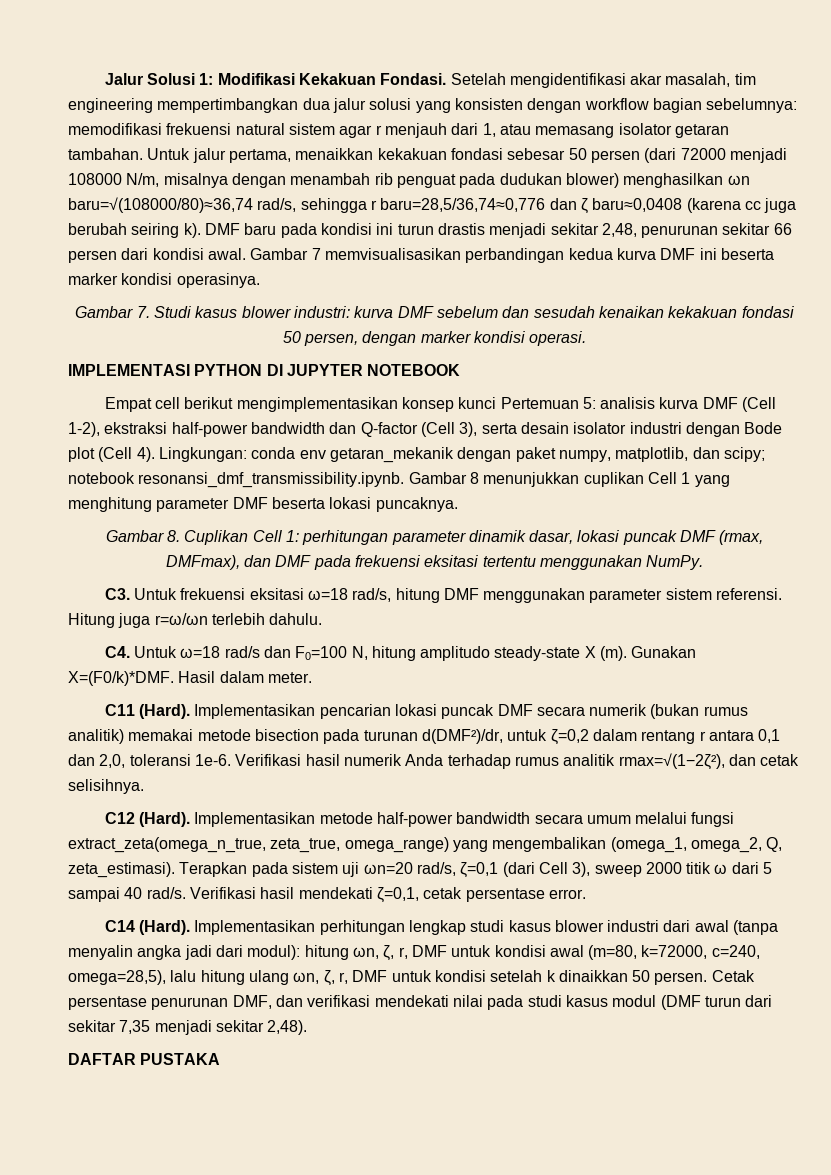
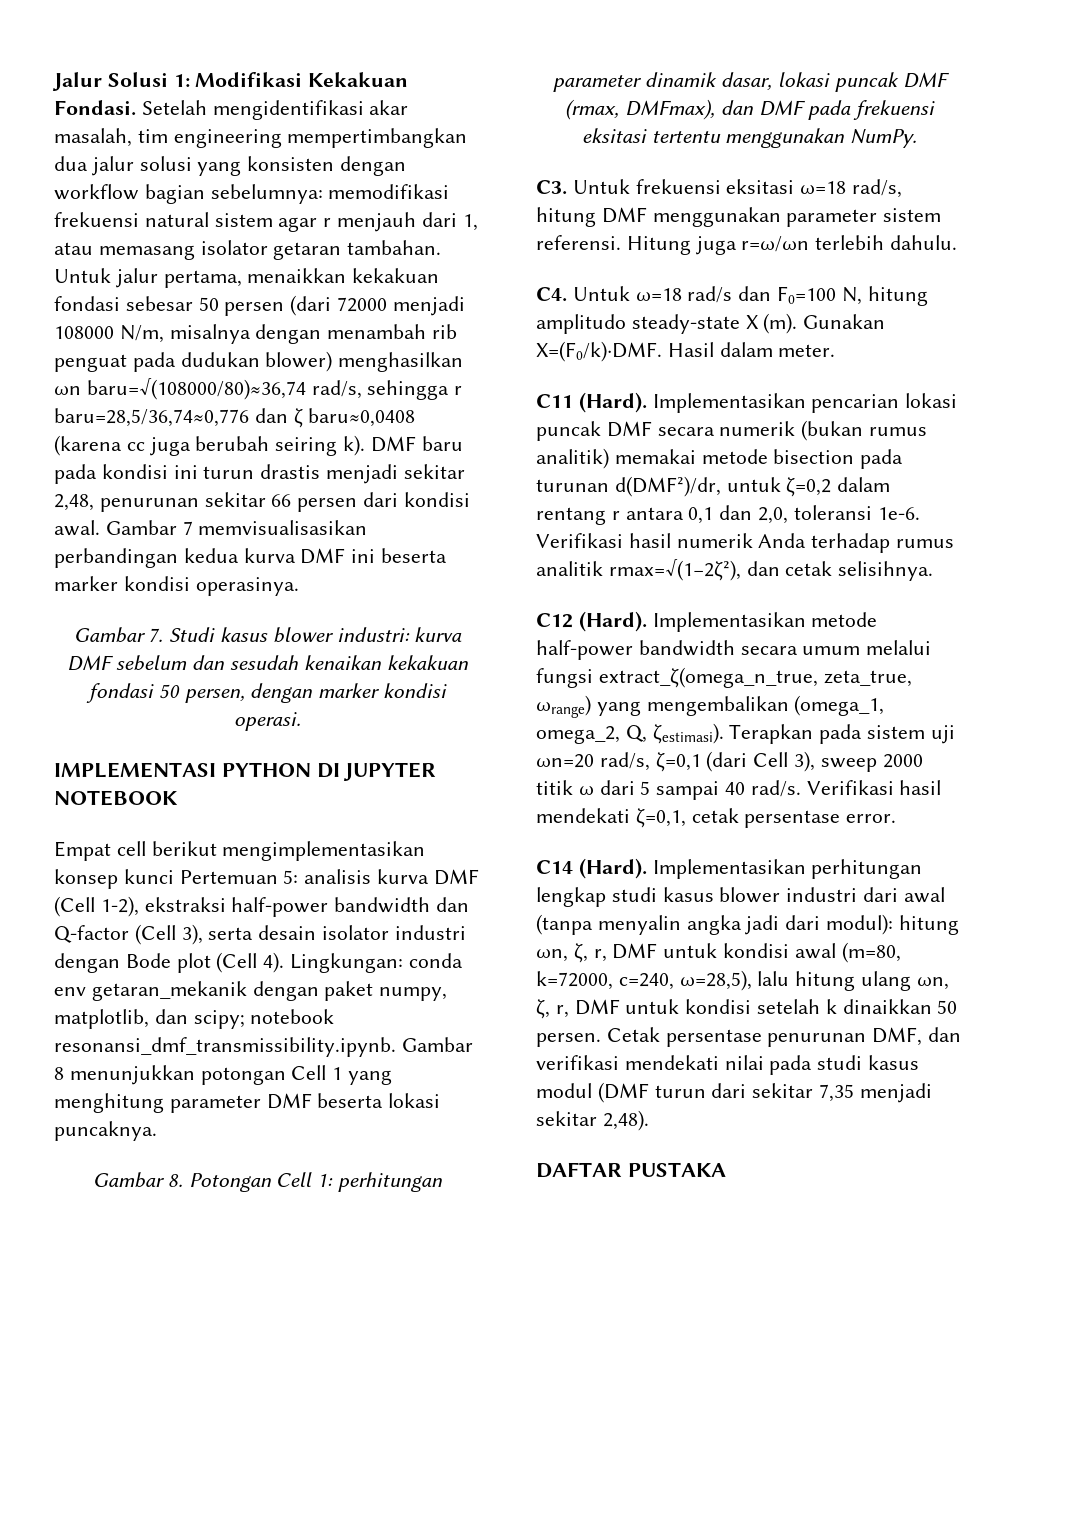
- Lingkungan: conda env getaran_mekanik dengan paket numpy, matplotlib, dan scipy; notebook resonansi_dmf_transmissibility.ipynb. Gambar 8 menunjukkan cuplikan Cell 1 yang menghitung parameter DMF beserta lokasi puncaknya.
+ Lingkungan: conda env getaran_mekanik dengan paket numpy, matplotlib, dan scipy; notebook resonansi_dmf_transmissibility.ipynb. Gambar 8 menunjukkan potongan Cell 1 yang menghitung parameter DMF beserta lokasi puncaknya.
- Gambar 8. Cuplikan Cell 1: perhitungan parameter dinamik dasar, lokasi puncak DMF (rmax, DMFmax), dan DMF pada frekuensi eksitasi tertentu menggunakan NumPy.
+ Gambar 8. Potongan Cell 1: perhitungan parameter dinamik dasar, lokasi puncak DMF (rmax, DMFmax), dan DMF pada frekuensi eksitasi tertentu menggunakan NumPy.
- Gunakan X=(F0/k)*DMF.
+ Gunakan X=(F0/k)·DMF.
- Implementasikan metode half-power bandwidth secara umum melalui fungsi extract_zeta(omega_n_true, zeta_true, omega_range) yang mengembalikan (omega_1, omega_2, Q, zeta_estimasi).
+ Implementasikan metode half-power bandwidth secara umum melalui fungsi extract_ζ(omega_n_true, zeta_true, ωrange) yang mengembalikan (omega_1, omega_2, Q, ζestimasi).
- Implementasikan perhitungan lengkap studi kasus blower industri dari awal (tanpa menyalin angka jadi dari modul): hitung ωn, ζ, r, DMF untuk kondisi awal (m=80, k=72000, c=240, omega=28,5), lalu hitung ulang ωn, ζ, r, DMF untuk kondisi setelah k dinaikkan 50 persen.
+ Implementasikan perhitungan lengkap studi kasus blower industri dari awal (tanpa menyalin angka jadi dari modul): hitung ωn, ζ, r, DMF untuk kondisi awal (m=80, k=72000, c=240, ω=28,5), lalu hitung ulang ωn, ζ, r, DMF untuk kondisi setelah k dinaikkan 50 persen.

